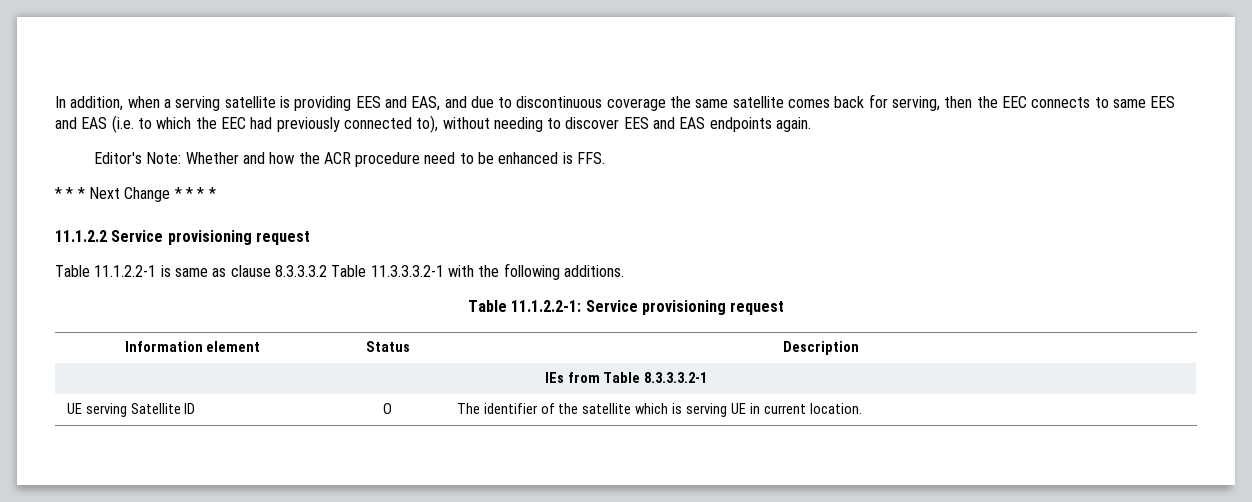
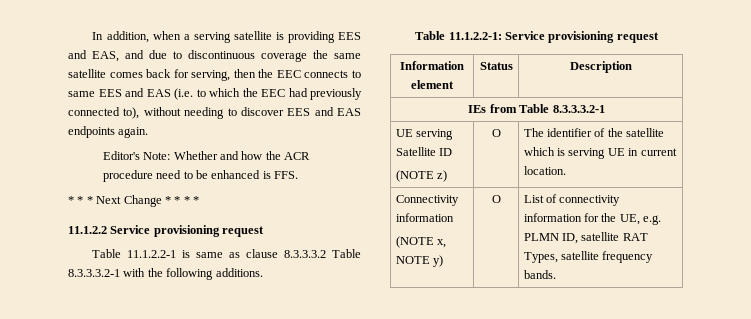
- Table 11.1.2.2-1 is same as clause 8.3.3.3.2 Table 11.3.3.3.2-1 with the following additions.
+ Table 11.1.2.2-1 is same as clause 8.3.3.3.2 Table 8.3.3.3.2-1 with the following additions.
- UE serving Satellite ID | O | The identifier of the satellite which is serving UE in current location.
+ UE serving Satellite ID
+ (NOTE z) | O | The identifier of the satellite which is serving UE in current location.
+ Connectivity information
+ (NOTE x, NOTE y) | O | List of connectivity information for the UE, e.g. PLMN ID, satellite RAT Types, satellite frequency bands.

